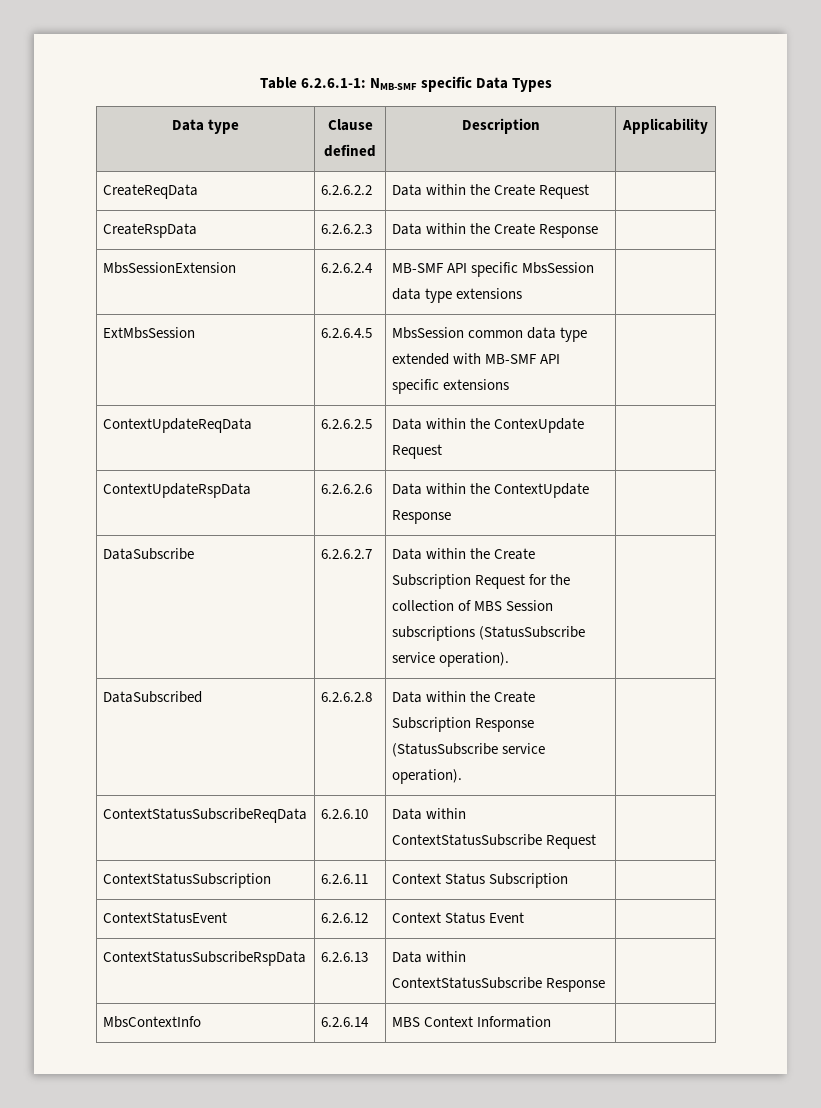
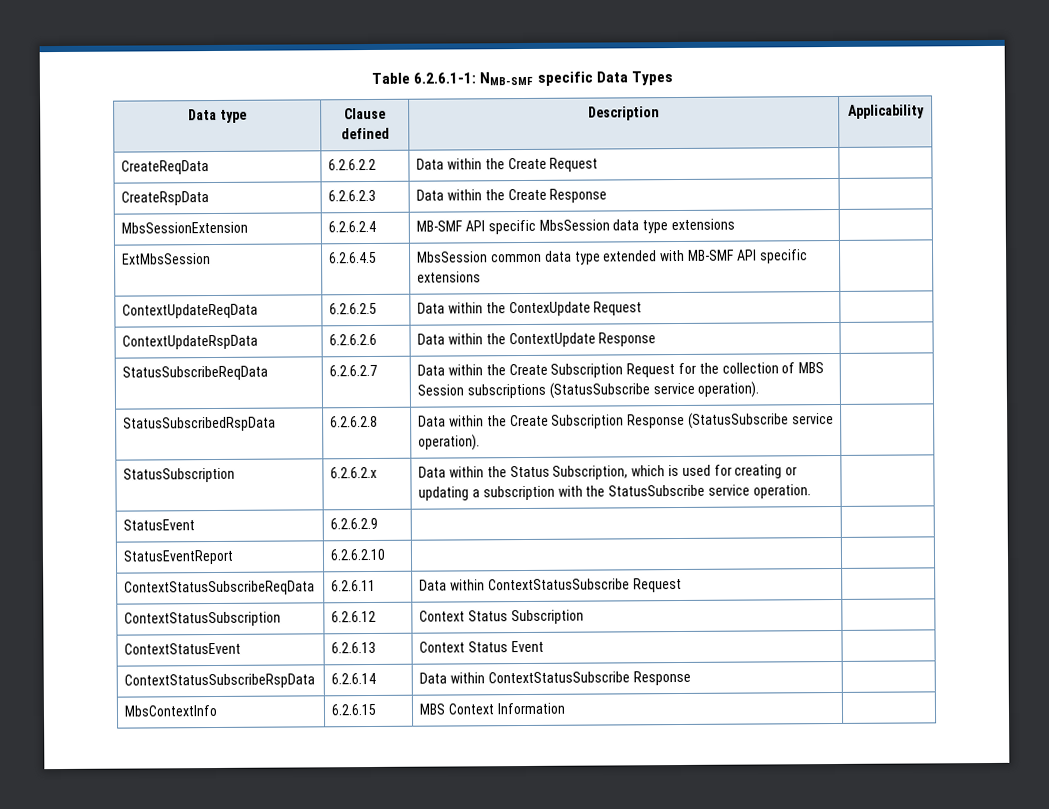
- DataSubscribe | 6.2.6.2.7 | Data within the Create Subscription Request for the collection of MBS Session subscriptions (StatusSubscribe service operation). |
+ StatusSubscribeReqData | 6.2.6.2.7 | Data within the Create Subscription Request for the collection of MBS Session subscriptions (StatusSubscribe service operation). |
- DataSubscribed | 6.2.6.2.8 | Data within the Create Subscription Response (StatusSubscribe service operation). |
+ StatusSubscribedRspData | 6.2.6.2.8 | Data within the Create Subscription Response (StatusSubscribe service operation). |
+ StatusSubscription | 6.2.6.2.x | Data within the Status Subscription, which is used for creating or updating a subscription with the StatusSubscribe service operation. |
+ StatusEvent | 6.2.6.2.9 | |
+ StatusEventReport | 6.2.6.2.10 | |
- ContextStatusSubscribeReqData | 6.2.6.10 | Data within ContextStatusSubscribe Request |
+ ContextStatusSubscribeReqData | 6.2.6.11 | Data within ContextStatusSubscribe Request |
- ContextStatusSubscription | 6.2.6.11 | Context Status Subscription |
+ ContextStatusSubscription | 6.2.6.12 | Context Status Subscription |
- ContextStatusEvent | 6.2.6.12 | Context Status Event |
+ ContextStatusEvent | 6.2.6.13 | Context Status Event |
- ContextStatusSubscribeRspData | 6.2.6.13 | Data within ContextStatusSubscribe Response |
+ ContextStatusSubscribeRspData | 6.2.6.14 | Data within ContextStatusSubscribe Response |
- MbsContextInfo | 6.2.6.14 | MBS Context Information |
+ MbsContextInfo | 6.2.6.15 | MBS Context Information |

